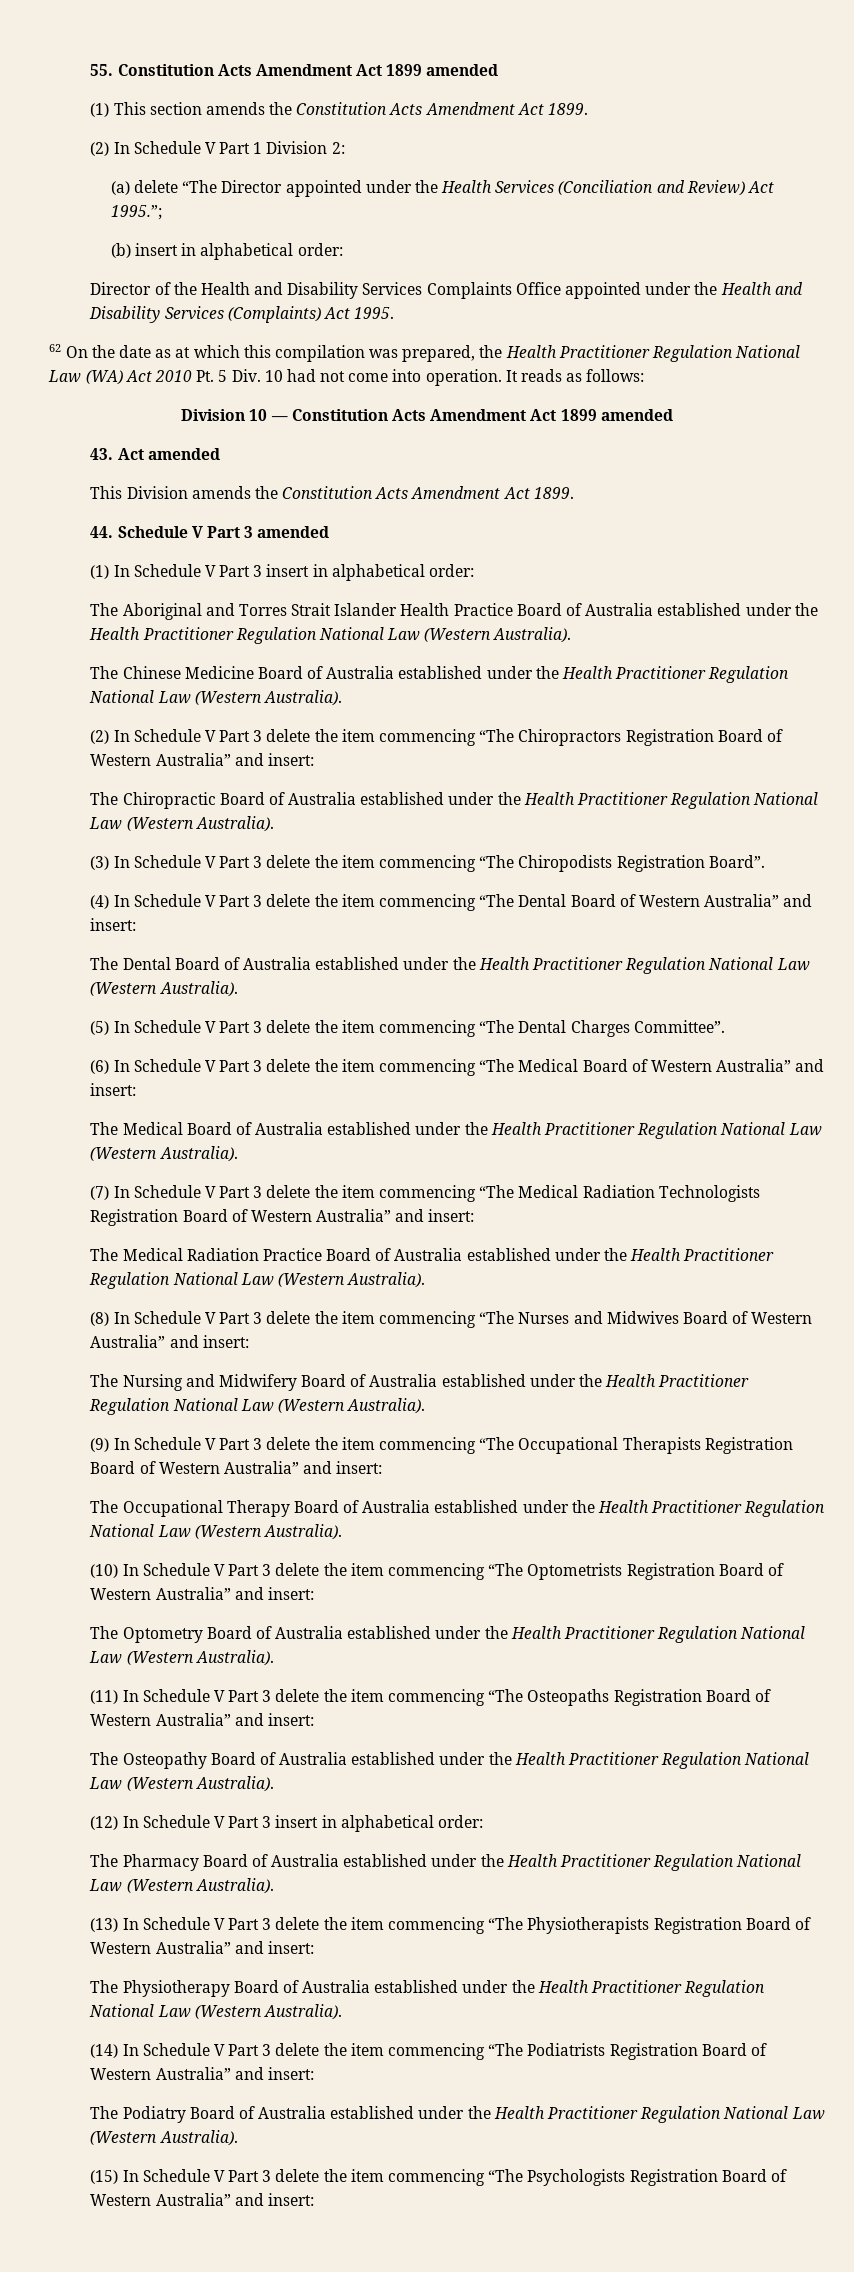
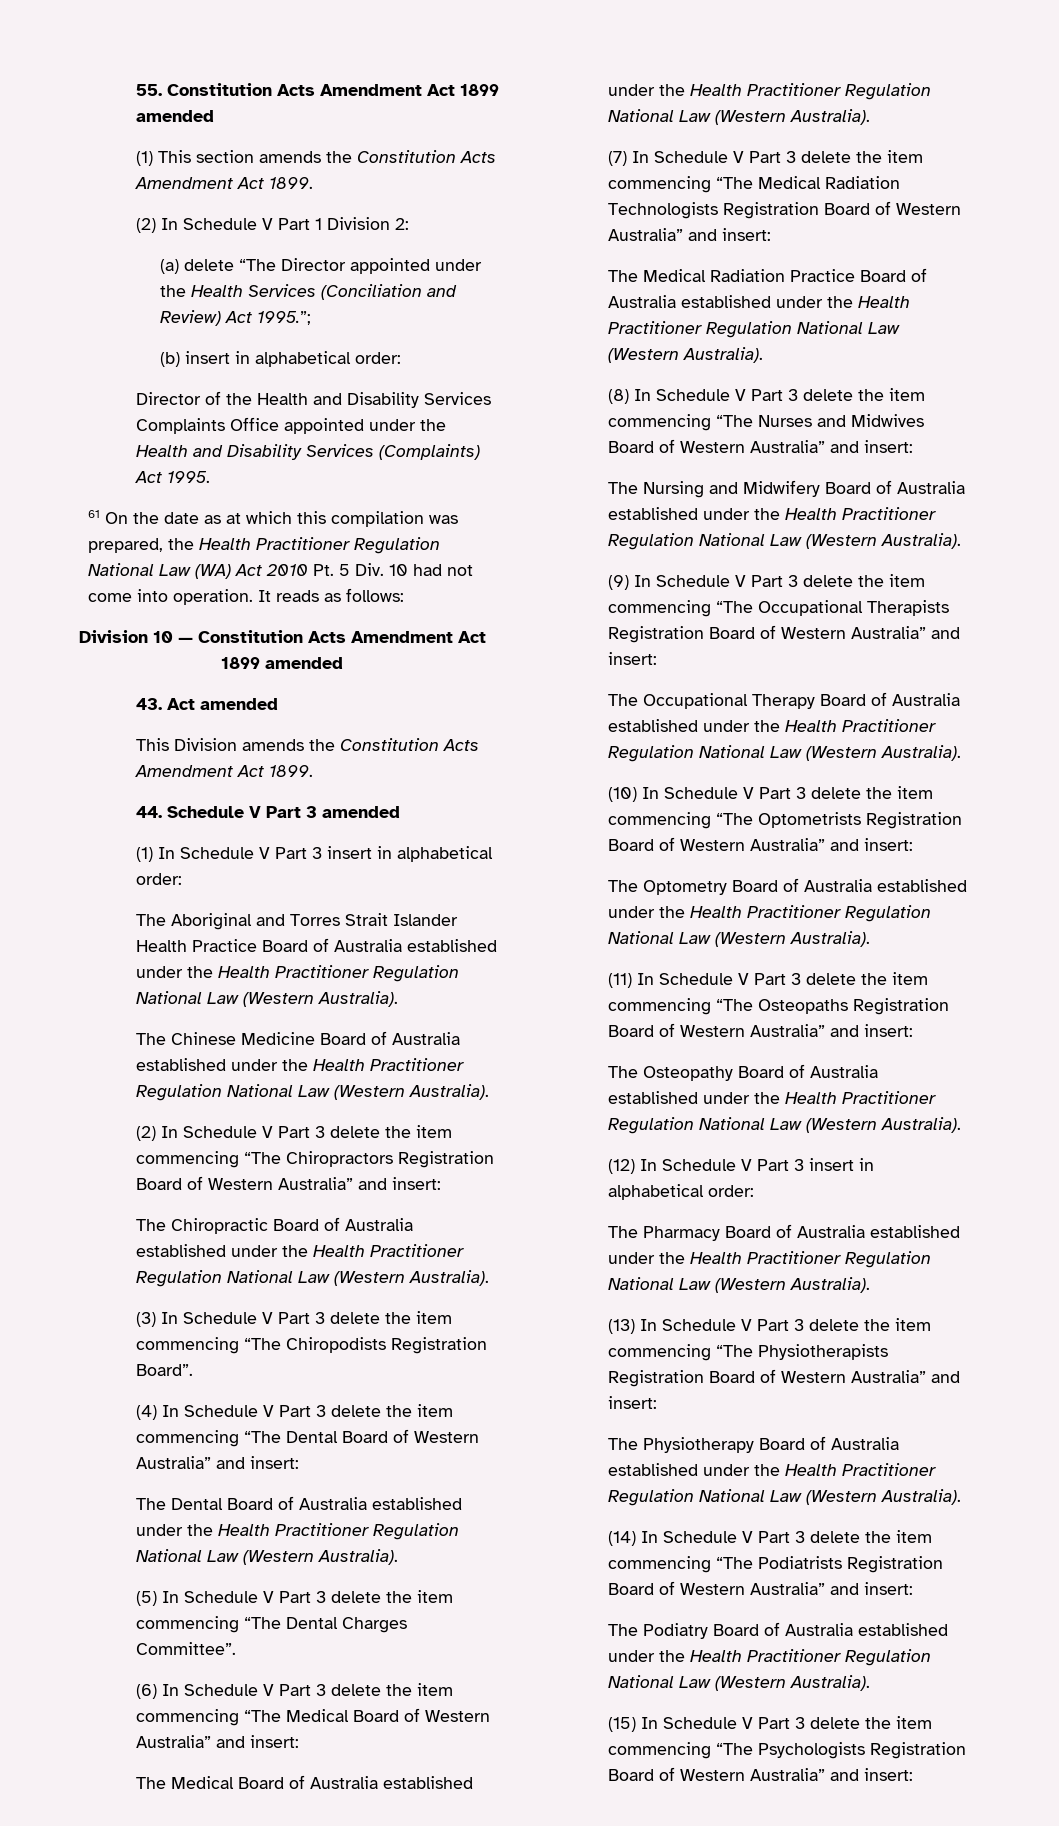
- 62 On the date as at which this compilation was prepared, the Health Practitioner Regulation National Law (WA) Act 2010 Pt. 5 Div. 10 had not come into operation.
+ 61 On the date as at which this compilation was prepared, the Health Practitioner Regulation National Law (WA) Act 2010 Pt. 5 Div. 10 had not come into operation.

